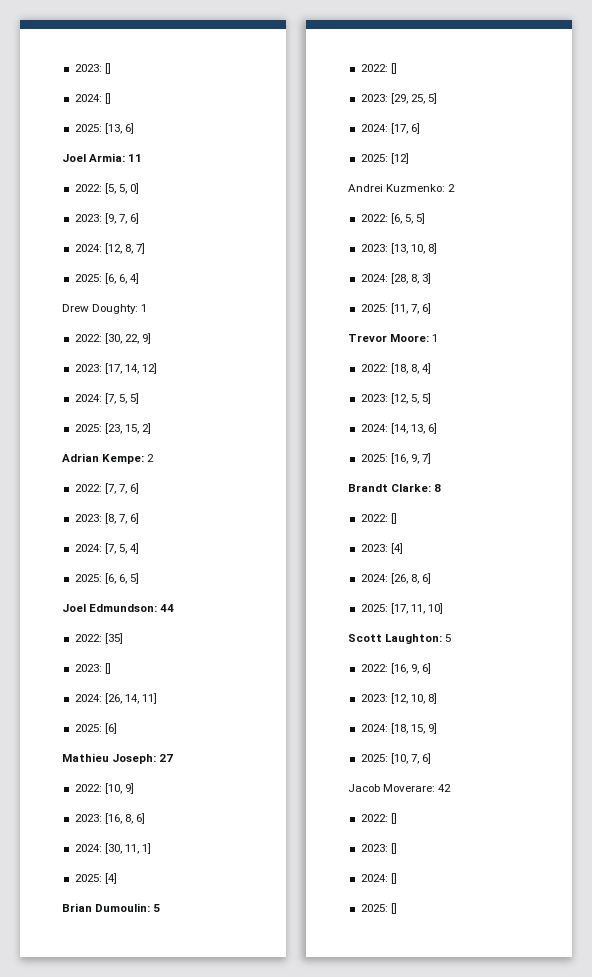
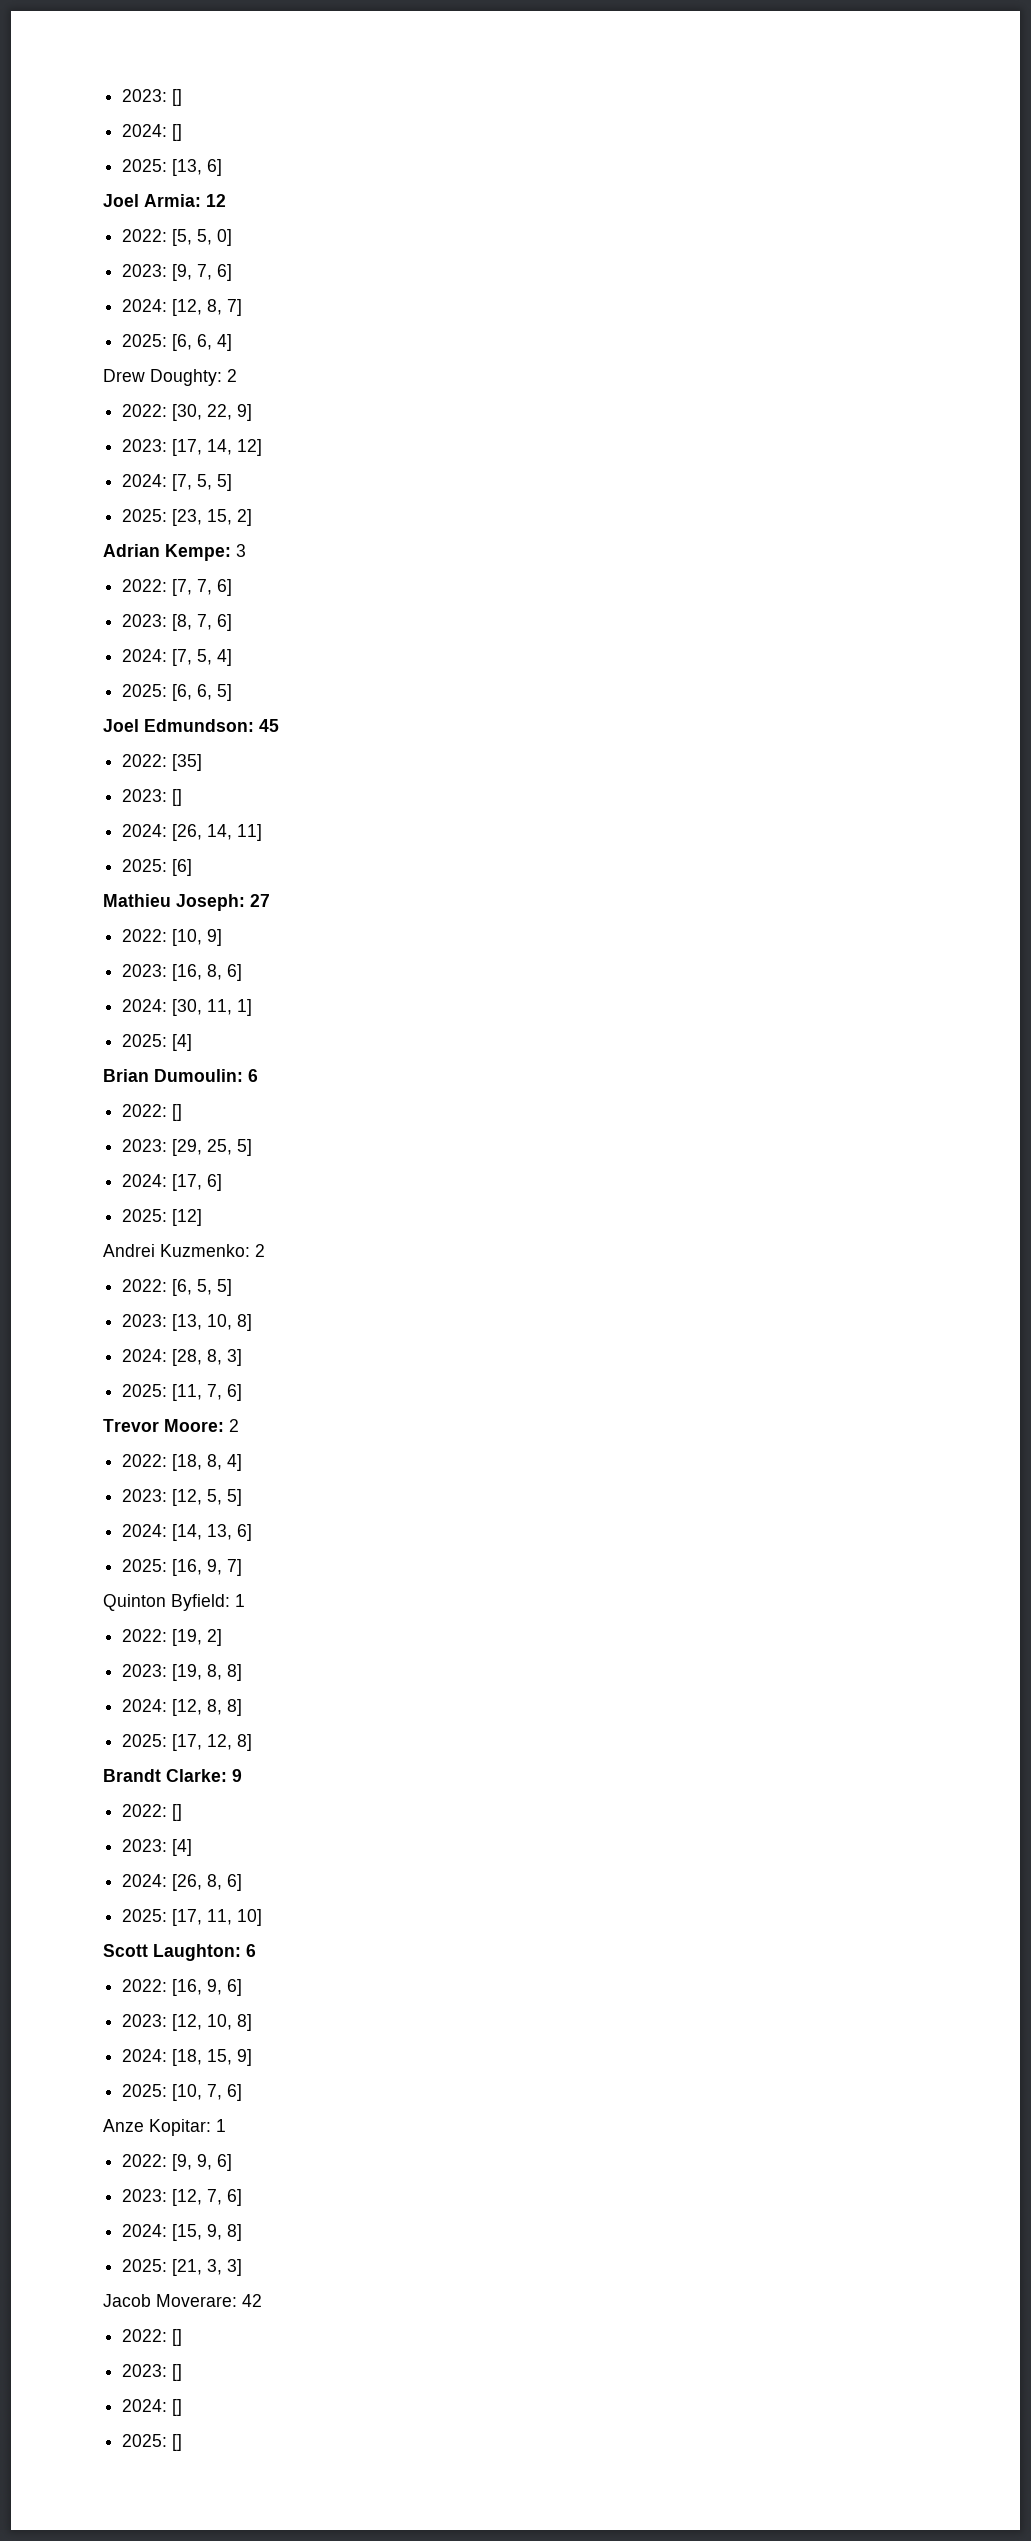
- Joel Armia: 11
+ Joel Armia: 12
- Drew Doughty: 1
+ Drew Doughty: 2
- Adrian Kempe: 2
+ Adrian Kempe: 3
- Joel Edmundson: 44
+ Joel Edmundson: 45
- Brian Dumoulin: 5
+ Brian Dumoulin: 6
- Trevor Moore: 1
+ Trevor Moore: 2
+ Quinton Byfield: 1
+ 2022: [19, 2]
+ 2023: [19, 8, 8]
+ 2024: [12, 8, 8]
+ 2025: [17, 12, 8]
- Brandt Clarke: 8
+ Brandt Clarke: 9
- Scott Laughton: 5
+ Scott Laughton: 6
+ Anze Kopitar: 1
+ 2022: [9, 9, 6]
+ 2023: [12, 7, 6]
+ 2024: [15, 9, 8]
+ 2025: [21, 3, 3]

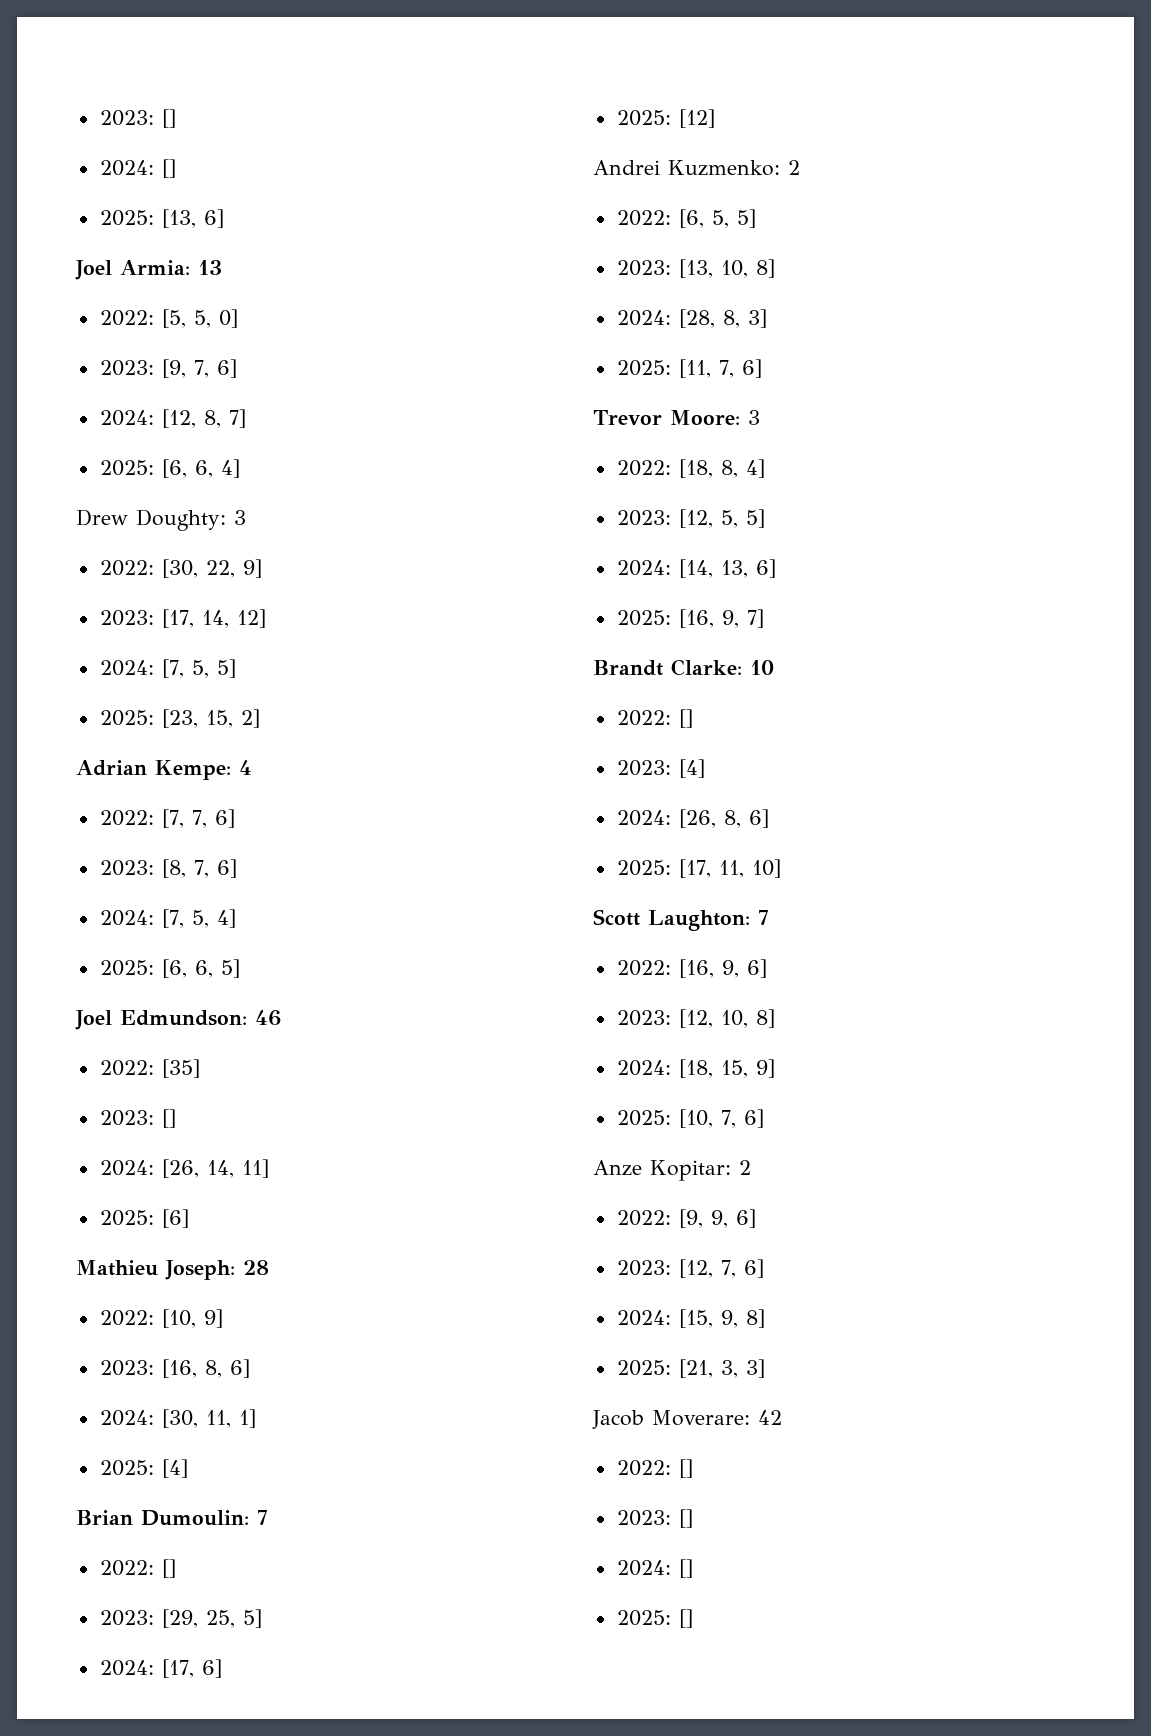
- Joel Armia: 12
+ Joel Armia: 13
- Drew Doughty: 2
+ Drew Doughty: 3
- Adrian Kempe: 3
+ Adrian Kempe: 4
- Joel Edmundson: 45
+ Joel Edmundson: 46
- Mathieu Joseph: 27
+ Mathieu Joseph: 28
- Brian Dumoulin: 6
+ Brian Dumoulin: 7
- Trevor Moore: 2
+ Trevor Moore: 3
- Quinton Byfield: 1
- 2022: [19, 2]
- 2023: [19, 8, 8]
- 2024: [12, 8, 8]
- 2025: [17, 12, 8]
- Brandt Clarke: 9
+ Brandt Clarke: 10
- Scott Laughton: 6
+ Scott Laughton: 7
- Anze Kopitar: 1
+ Anze Kopitar: 2

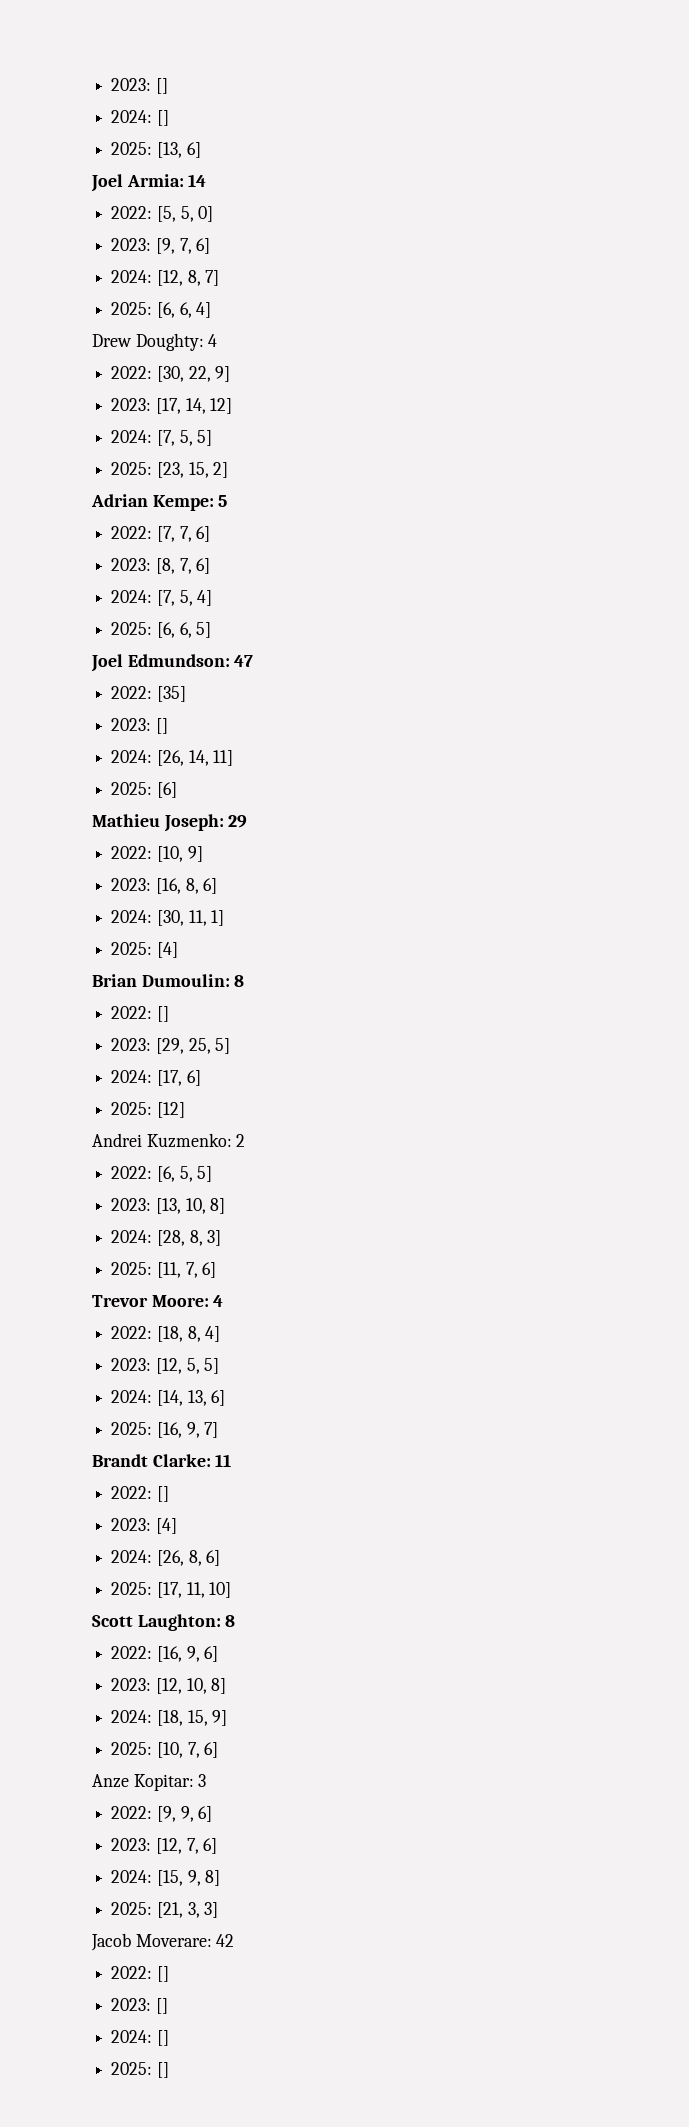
- Joel Armia: 13
+ Joel Armia: 14
- Drew Doughty: 3
+ Drew Doughty: 4
- Adrian Kempe: 4
+ Adrian Kempe: 5
- Joel Edmundson: 46
+ Joel Edmundson: 47
- Mathieu Joseph: 28
+ Mathieu Joseph: 29
- Brian Dumoulin: 7
+ Brian Dumoulin: 8
- Trevor Moore: 3
+ Trevor Moore: 4
- Brandt Clarke: 10
+ Brandt Clarke: 11
- Scott Laughton: 7
+ Scott Laughton: 8
- Anze Kopitar: 2
+ Anze Kopitar: 3

